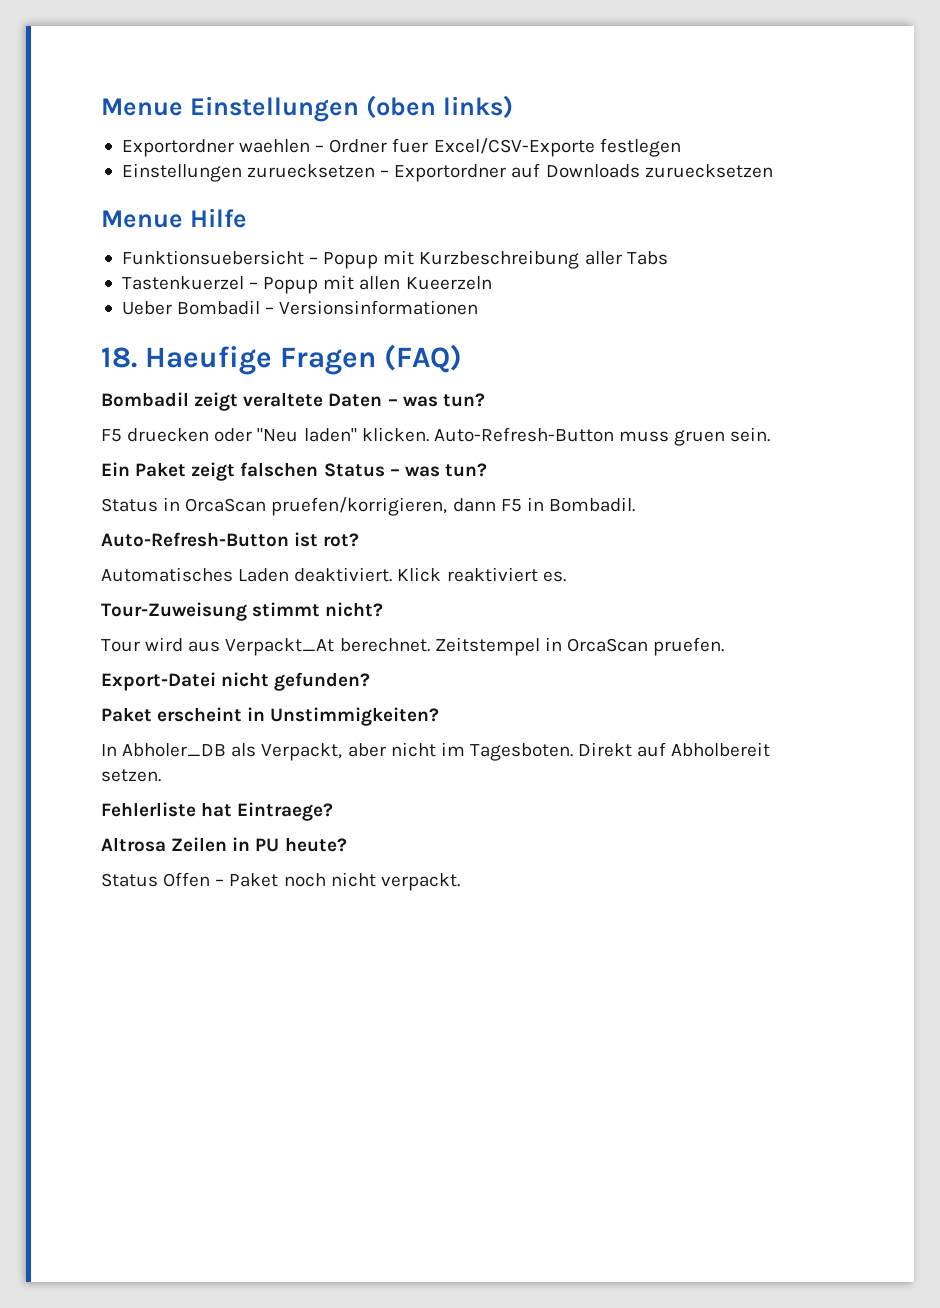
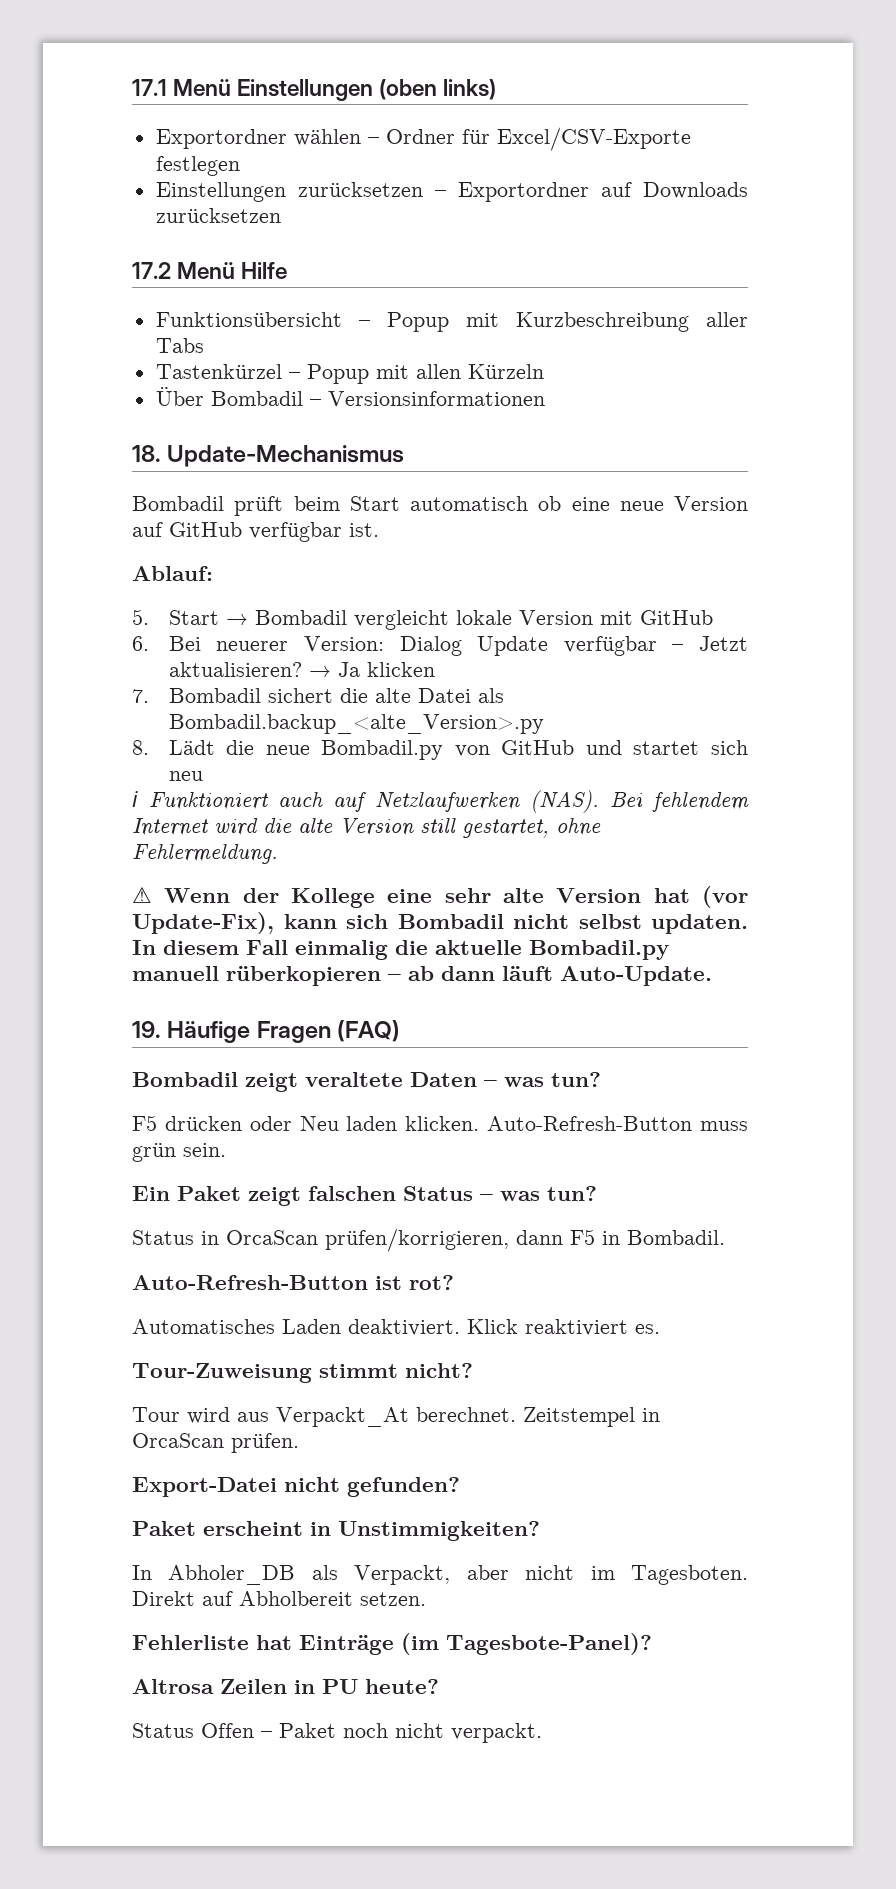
- Menue Einstellungen (oben links)
+ 17.1 Menü Einstellungen (oben links)
- Exportordner waehlen – Ordner fuer Excel/CSV-Exporte festlegen
+ Exportordner wählen – Ordner für Excel/CSV-Exporte festlegen
- Einstellungen zuruecksetzen – Exportordner auf Downloads zuruecksetzen
- Menue Hilfe
+ Einstellungen zurücksetzen – Exportordner auf Downloads zurücksetzen
+ 17.2 Menü Hilfe
- Funktionsuebersicht – Popup mit Kurzbeschreibung aller Tabs
+ Funktionsübersicht – Popup mit Kurzbeschreibung aller Tabs
- Tastenkuerzel – Popup mit allen Kueerzeln
- Ueber Bombadil – Versionsinformationen
+ Tastenkürzel – Popup mit allen Kürzeln
+ Über Bombadil – Versionsinformationen
- 18. Haeufige Fragen (FAQ)
+ 18. Update-Mechanismus
+ Bombadil prüft beim Start automatisch ob eine neue Version auf GitHub verfügbar ist.
+ Ablauf:
+ 5. Start → Bombadil vergleicht lokale Version mit GitHub
+ 6. Bei neuerer Version: Dialog Update verfügbar – Jetzt aktualisieren? → Ja klicken
+ 7. Bombadil sichert die alte Datei als Bombadil.backup_<alte_Version>.py
+ 8. Lädt die neue Bombadil.py von GitHub und startet sich neu
+ ℹ Funktioniert auch auf Netzlaufwerken (NAS). Bei fehlendem Internet wird die alte Version still gestartet, ohne Fehlermeldung.
+ ⚠ Wenn der Kollege eine sehr alte Version hat (vor Update-Fix), kann sich Bombadil nicht selbst updaten. In diesem Fall einmalig die aktuelle Bombadil.py manuell rüberkopieren – ab dann läuft Auto-Update.
+ 19. Häufige Fragen (FAQ)
- F5 druecken oder "Neu laden" klicken.
+ F5 drücken oder Neu laden klicken.
- Auto-Refresh-Button muss gruen sein.
+ Auto-Refresh-Button muss grün sein.
- Status in OrcaScan pruefen/korrigieren, dann F5 in Bombadil.
+ Status in OrcaScan prüfen/korrigieren, dann F5 in Bombadil.
- Zeitstempel in OrcaScan pruefen.
+ Zeitstempel in OrcaScan prüfen.
- Fehlerliste hat Eintraege?
+ Fehlerliste hat Einträge (im Tagesbote-Panel)?

